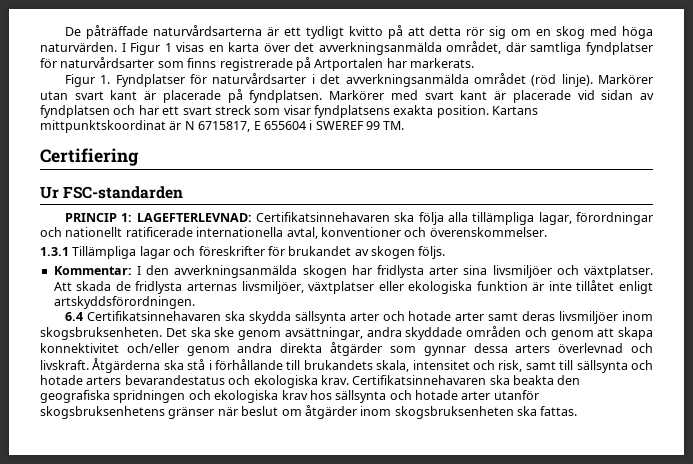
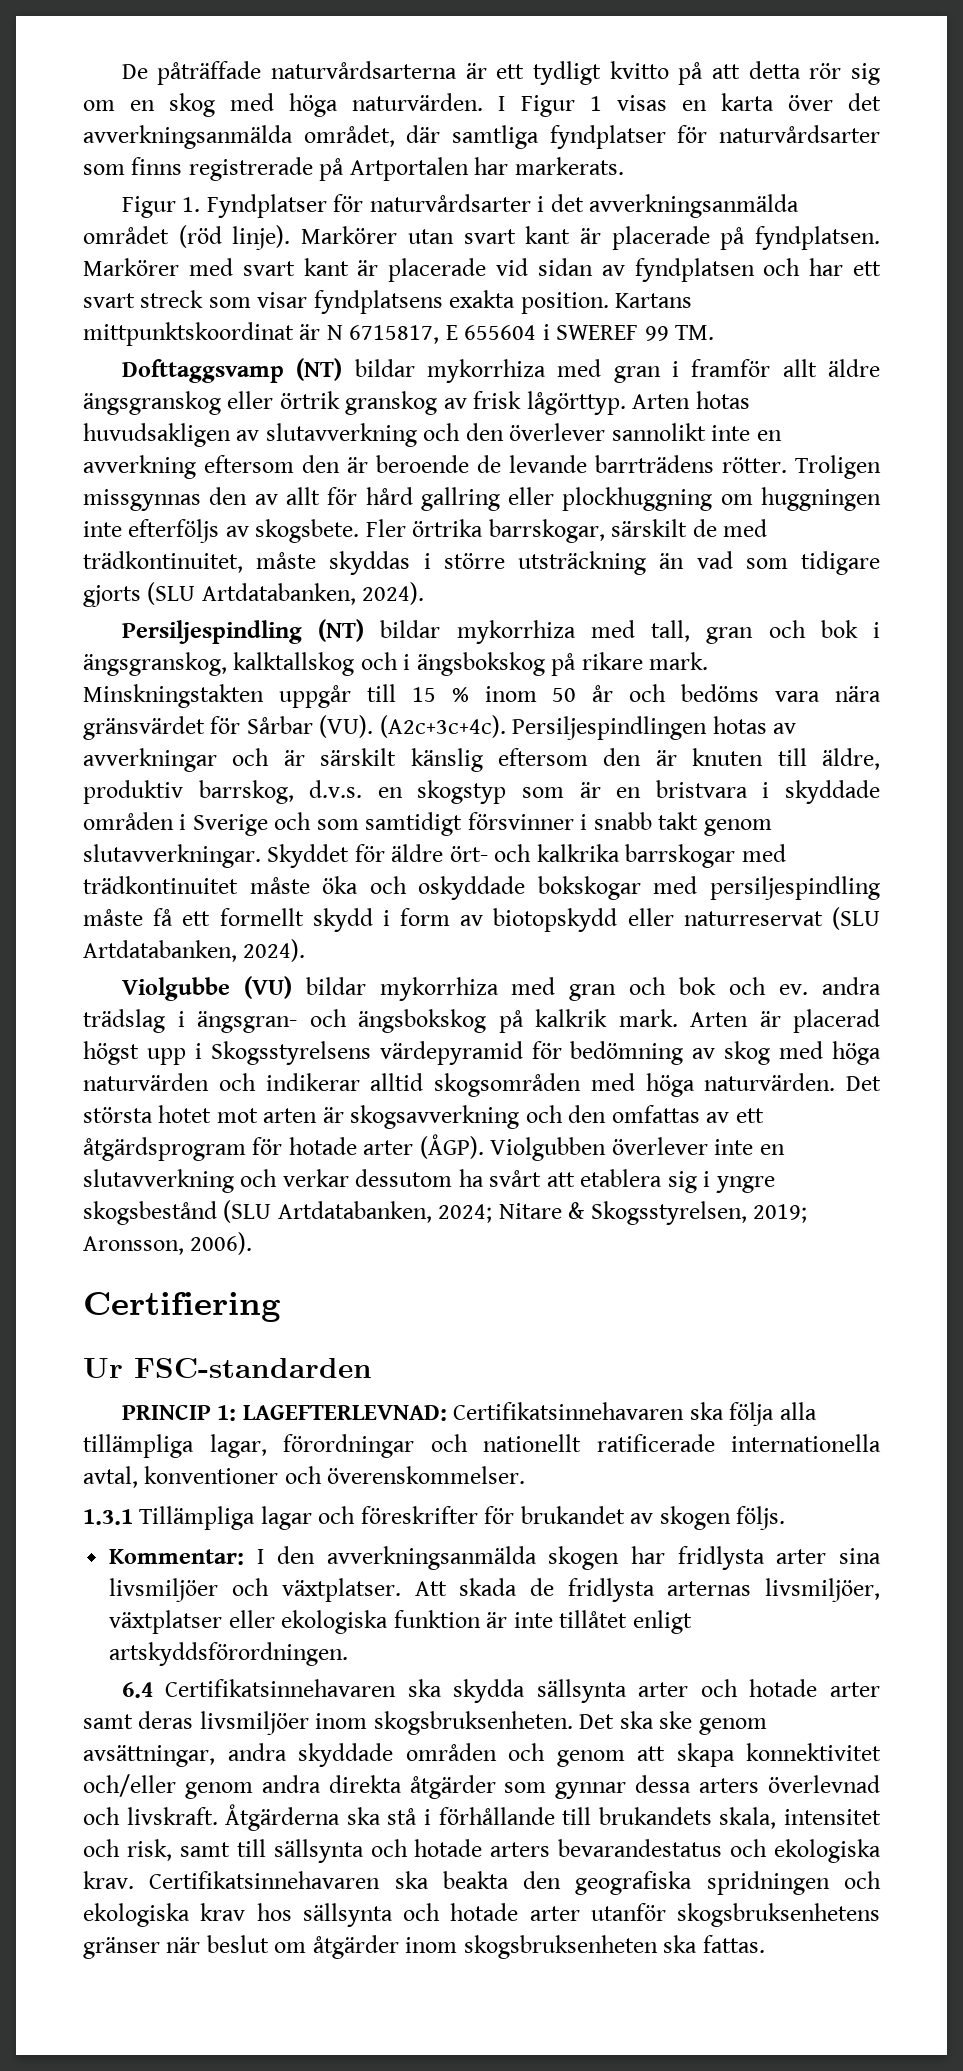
+ Dofttaggsvamp (NT) bildar mykorrhiza med gran i framför allt äldre ängsgranskog eller örtrik granskog av frisk lågörttyp. Arten hotas huvudsakligen av slutavverkning och den överlever sannolikt inte en avverkning eftersom den är beroende de levande barrträdens rötter. Troligen missgynnas den av allt för hård gallring eller plockhuggning om huggningen inte efterföljs av skogsbete. Fler örtrika barrskogar, särskilt de med trädkontinuitet, måste skyddas i större utsträckning än vad som tidigare gjorts (SLU Artdatabanken, 2024).
+ Persiljespindling (NT) bildar mykorrhiza med tall, gran och bok i ängsgranskog, kalktallskog och i ängsbokskog på rikare mark. Minskningstakten uppgår till 15 % inom 50 år och bedöms vara nära gränsvärdet för Sårbar (VU). (A2c+3c+4c). Persiljespindlingen hotas av avverkningar och är särskilt känslig eftersom den är knuten till äldre, produktiv barrskog, d.v.s. en skogstyp som är en bristvara i skyddade områden i Sverige och som samtidigt försvinner i snabb takt genom slutavverkningar. Skyddet för äldre ört- och kalkrika barrskogar med trädkontinuitet måste öka och oskyddade bokskogar med persiljespindling måste få ett formellt skydd i form av biotopskydd eller naturreservat (SLU Artdatabanken, 2024).
+ Violgubbe (VU) bildar mykorrhiza med gran och bok och ev. andra trädslag i ängsgran- och ängsbokskog på kalkrik mark. Arten är placerad högst upp i Skogsstyrelsens värdepyramid för bedömning av skog med höga naturvärden och indikerar alltid skogsområden med höga naturvärden. Det största hotet mot arten är skogsavverkning och den omfattas av ett åtgärdsprogram för hotade arter (ÅGP). Violgubben överlever inte en slutavverkning och verkar dessutom ha svårt att etablera sig i yngre skogsbestånd (SLU Artdatabanken, 2024; Nitare & Skogsstyrelsen, 2019; Aronsson, 2006).

